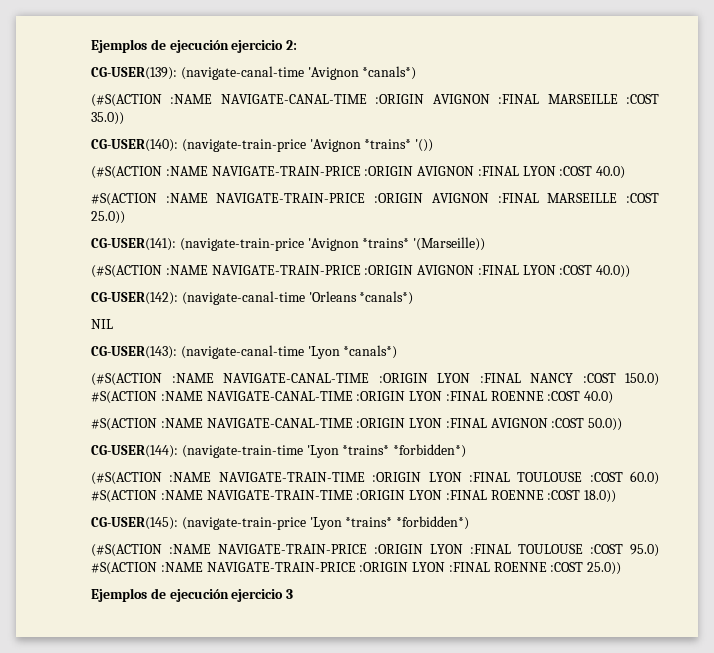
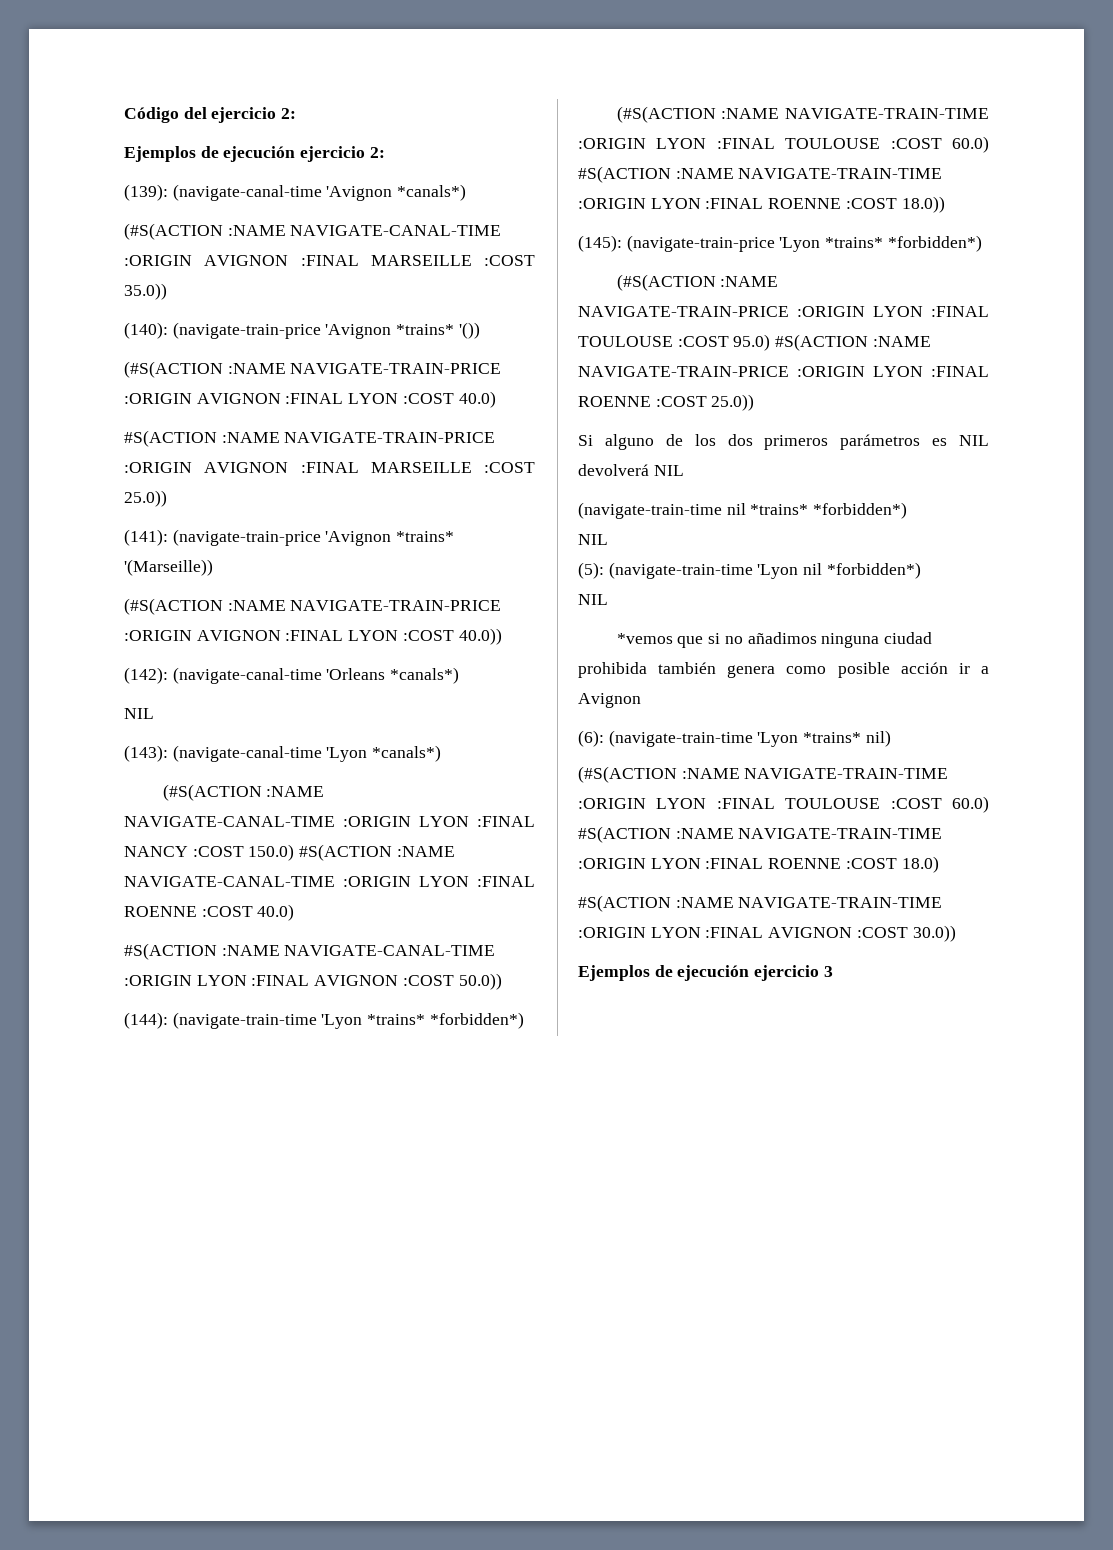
+ Código del ejercicio 2:
- CG-USER(139): (navigate-canal-time 'Avignon *canals*)
+ (139): (navigate-canal-time 'Avignon *canals*)
- CG-USER(140): (navigate-train-price 'Avignon *trains* '())
+ (140): (navigate-train-price 'Avignon *trains* '())
- CG-USER(141): (navigate-train-price 'Avignon *trains* '(Marseille))
+ (141): (navigate-train-price 'Avignon *trains* '(Marseille))
- CG-USER(142): (navigate-canal-time 'Orleans *canals*)
+ (142): (navigate-canal-time 'Orleans *canals*)
- CG-USER(143): (navigate-canal-time 'Lyon *canals*)
+ (143): (navigate-canal-time 'Lyon *canals*)
- CG-USER(144): (navigate-train-time 'Lyon *trains* *forbidden*)
+ (144): (navigate-train-time 'Lyon *trains* *forbidden*)
- CG-USER(145): (navigate-train-price 'Lyon *trains* *forbidden*)
+ (145): (navigate-train-price 'Lyon *trains* *forbidden*)
+ Si alguno de los dos primeros parámetros es NIL devolverá NIL
+ (navigate-train-time nil *trains* *forbidden*)
+ NIL
+ (5): (navigate-train-time 'Lyon nil *forbidden*)
+ NIL
+ *vemos que si no añadimos ninguna ciudad prohibida también genera como posible acción ir a Avignon
+ (6): (navigate-train-time 'Lyon *trains* nil)
+ (#S(ACTION :NAME NAVIGATE-TRAIN-TIME :ORIGIN LYON :FINAL TOULOUSE :COST 60.0) #S(ACTION :NAME NAVIGATE-TRAIN-TIME :ORIGIN LYON :FINAL ROENNE :COST 18.0)
+ #S(ACTION :NAME NAVIGATE-TRAIN-TIME :ORIGIN LYON :FINAL AVIGNON :COST 30.0))

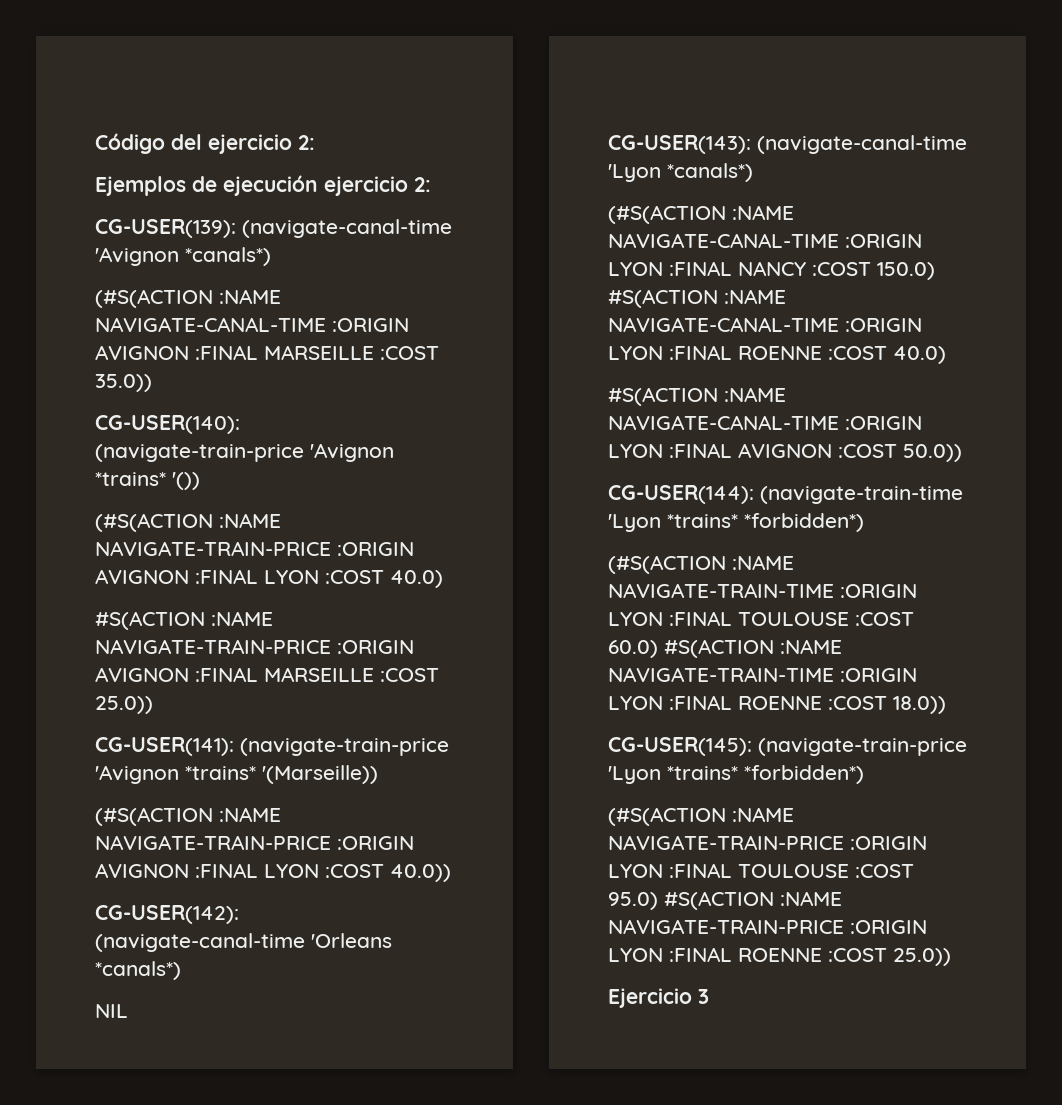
- (139): (navigate-canal-time 'Avignon *canals*)
+ CG-USER(139): (navigate-canal-time 'Avignon *canals*)
- (140): (navigate-train-price 'Avignon *trains* '())
+ CG-USER(140): (navigate-train-price 'Avignon *trains* '())
- (141): (navigate-train-price 'Avignon *trains* '(Marseille))
+ CG-USER(141): (navigate-train-price 'Avignon *trains* '(Marseille))
- (142): (navigate-canal-time 'Orleans *canals*)
+ CG-USER(142): (navigate-canal-time 'Orleans *canals*)
- (143): (navigate-canal-time 'Lyon *canals*)
+ CG-USER(143): (navigate-canal-time 'Lyon *canals*)
- (144): (navigate-train-time 'Lyon *trains* *forbidden*)
+ CG-USER(144): (navigate-train-time 'Lyon *trains* *forbidden*)
- (145): (navigate-train-price 'Lyon *trains* *forbidden*)
+ CG-USER(145): (navigate-train-price 'Lyon *trains* *forbidden*)
- Si alguno de los dos primeros parámetros es NIL devolverá NIL
- (navigate-train-time nil *trains* *forbidden*)
- NIL
- (5): (navigate-train-time 'Lyon nil *forbidden*)
- NIL
- *vemos que si no añadimos ninguna ciudad prohibida también genera como posible acción ir a Avignon
- (6): (navigate-train-time 'Lyon *trains* nil)
- (#S(ACTION :NAME NAVIGATE-TRAIN-TIME :ORIGIN LYON :FINAL TOULOUSE :COST 60.0) #S(ACTION :NAME NAVIGATE-TRAIN-TIME :ORIGIN LYON :FINAL ROENNE :COST 18.0)
- #S(ACTION :NAME NAVIGATE-TRAIN-TIME :ORIGIN LYON :FINAL AVIGNON :COST 30.0))
- Ejemplos de ejecución ejercicio 3
+ Ejercicio 3

